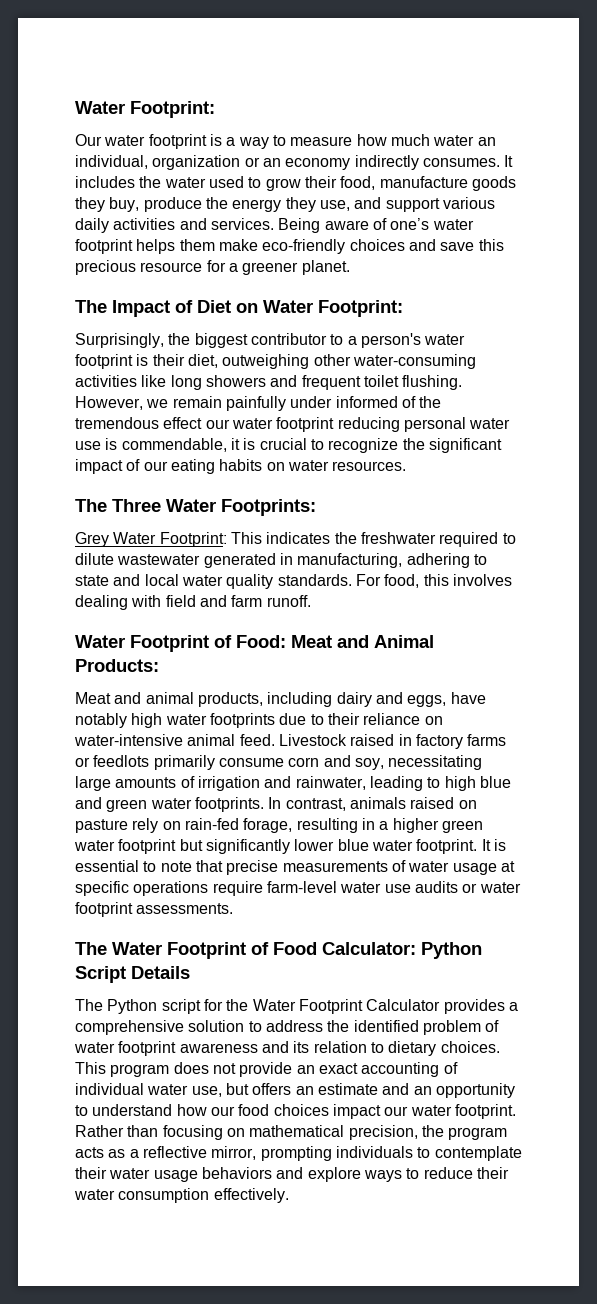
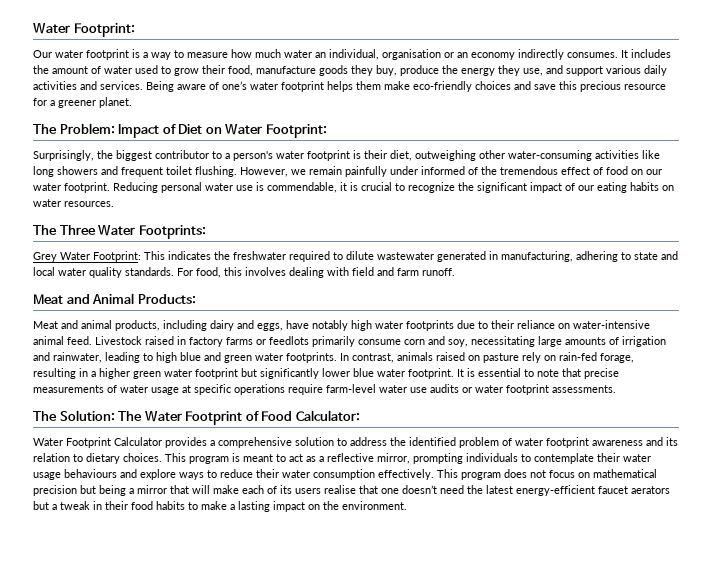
- Our water footprint is a way to measure how much water an individual, organization or an economy indirectly consumes.
+ Our water footprint is a way to measure how much water an individual, organisation or an economy indirectly consumes.
- It includes the water used to grow their food, manufacture goods they buy, produce the energy they use, and support various daily activities and services.
+ It includes the amount of water used to grow their food, manufacture goods they buy, produce the energy they use, and support various daily activities and services.
- The Impact of Diet on Water Footprint:
+ The Problem: Impact of Diet on Water Footprint:
- However, we remain painfully under informed of the tremendous effect our water footprint reducing personal water use is commendable, it is crucial to recognize the significant impact of our eating habits on water resources.
+ However, we remain painfully under informed of the tremendous effect of food on our water footprint. Reducing personal water use is commendable, it is crucial to recognize the significant impact of our eating habits on water resources.
- Water Footprint of Food: Meat and Animal Products:
+ Meat and Animal Products:
- The Water Footprint of Food Calculator: Python Script Details
- The Python script for the Water Footprint Calculator provides a comprehensive solution to address the identified problem of water footprint awareness and its relation to dietary choices.
+ The Solution: The Water Footprint of Food Calculator:
+ Water Footprint Calculator provides a comprehensive solution to address the identified problem of water footprint awareness and its relation to dietary choices.
- This program does not provide an exact accounting of individual water use, but offers an estimate and an opportunity to understand how our food choices impact our water footprint. Rather than focusing on mathematical precision, the program acts as a reflective mirror, prompting individuals to contemplate their water usage behaviors and explore ways to reduce their water consumption effectively.
+ This program is meant to act as a reflective mirror, prompting individuals to contemplate their water usage behaviours and explore ways to reduce their water consumption effectively.
+ This program does not focus on mathematical precision but being a mirror that will make each of its users realise that one doesn’t need the latest energy-efficient faucet aerators but a tweak in their food habits to make a lasting impact on the environment.

